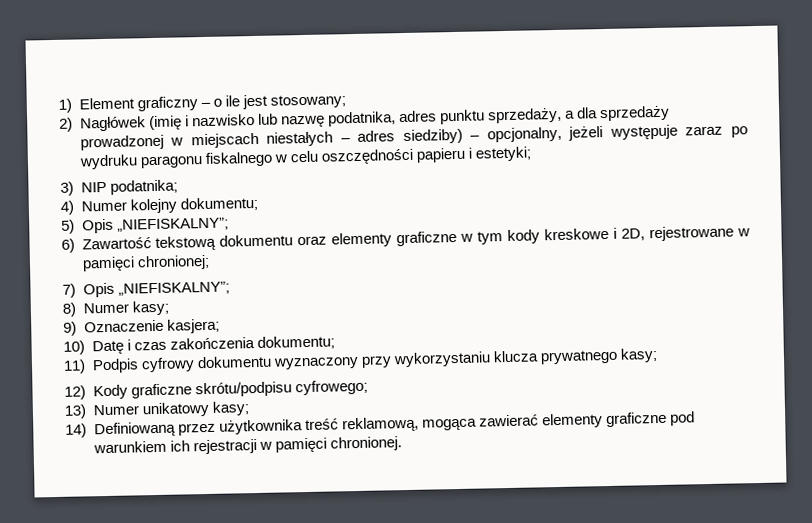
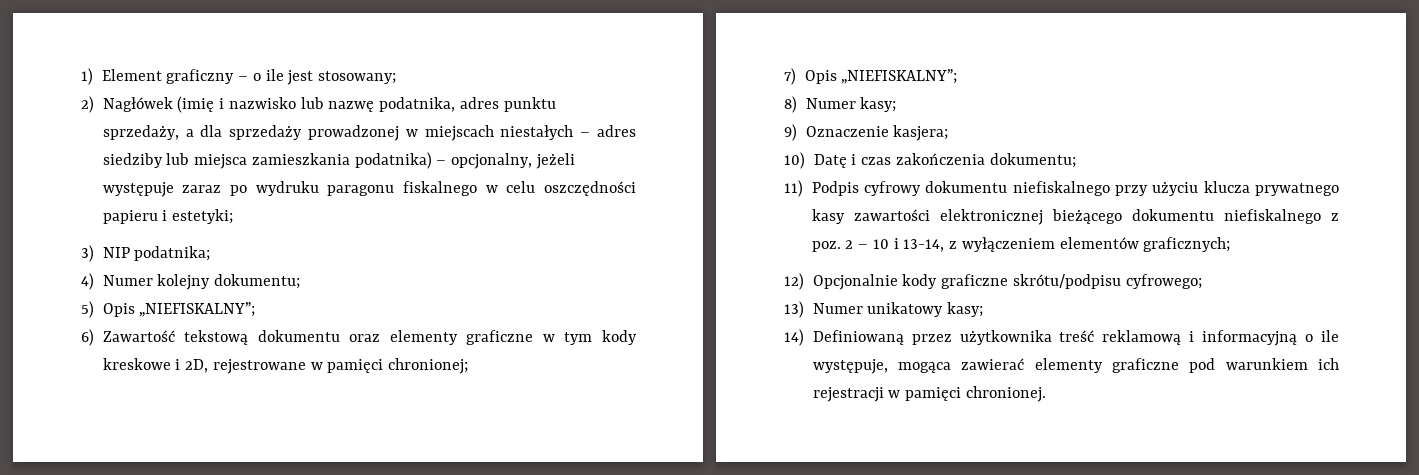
- 2) Nagłówek (imię i nazwisko lub nazwę podatnika, adres punktu sprzedaży, a dla sprzedaży prowadzonej w miejscach niestałych – adres siedziby) – opcjonalny, jeżeli występuje zaraz po wydruku paragonu fiskalnego w celu oszczędności papieru i estetyki;
+ 2) Nagłówek (imię i nazwisko lub nazwę podatnika, adres punktu sprzedaży, a dla sprzedaży prowadzonej w miejscach niestałych – adres siedziby lub miejsca zamieszkania podatnika) – opcjonalny, jeżeli występuje zaraz po wydruku paragonu fiskalnego w celu oszczędności papieru i estetyki;
- 11) Podpis cyfrowy dokumentu wyznaczony przy wykorzystaniu klucza prywatnego kasy;
+ 11) Podpis cyfrowy dokumentu niefiskalnego przy użyciu klucza prywatnego kasy zawartości elektronicznej bieżącego dokumentu niefiskalnego z poz. 2 – 10 i 13-14, z wyłączeniem elementów graficznych;
- 12) Kody graficzne skrótu/podpisu cyfrowego;
+ 12) Opcjonalnie kody graficzne skrótu/podpisu cyfrowego;
- 14) Definiowaną przez użytkownika treść reklamową, mogąca zawierać elementy graficzne pod warunkiem ich rejestracji w pamięci chronionej.
+ 14) Definiowaną przez użytkownika treść reklamową i informacyjną o ile występuje, mogąca zawierać elementy graficzne pod warunkiem ich rejestracji w pamięci chronionej.

